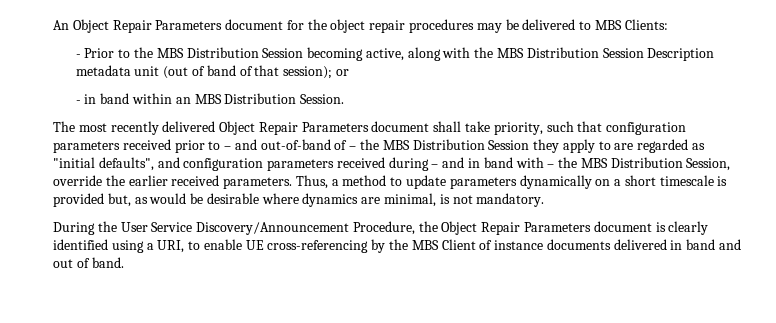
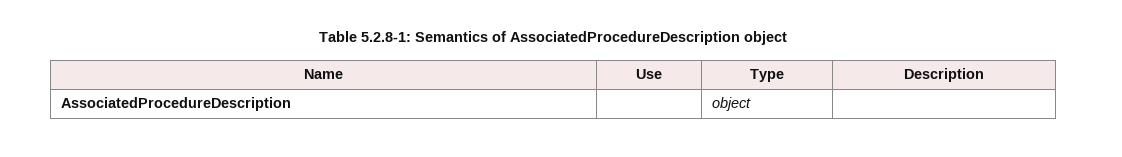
- An Object Repair Parameters document for the object repair procedures may be delivered to MBS Clients:
- - Prior to the MBS Distribution Session becoming active, along with the MBS Distribution Session Description metadata unit (out of band of that session); or
- - in band within an MBS Distribution Session.
- The most recently delivered Object Repair Parameters document shall take priority, such that configuration parameters received prior to – and out-of-band of – the MBS Distribution Session they apply to are regarded as "initial defaults", and configuration parameters received during – and in band with – the MBS Distribution Session, override the earlier received parameters. Thus, a method to update parameters dynamically on a short timescale is provided but, as would be desirable where dynamics are minimal, is not mandatory.
- During the User Service Discovery/Announcement Procedure, the Object Repair Parameters document is clearly identified using a URI, to enable UE cross-referencing by the MBS Client of instance documents delivered in band and out of band.
+ Table 5.2.8-1: Semantics of AssociatedProcedureDescription object
+ Name | Use | Type | Description
+ AssociatedProcedureDescription | | object |

